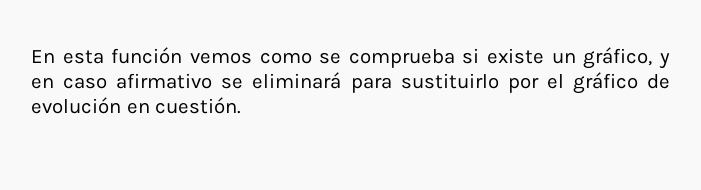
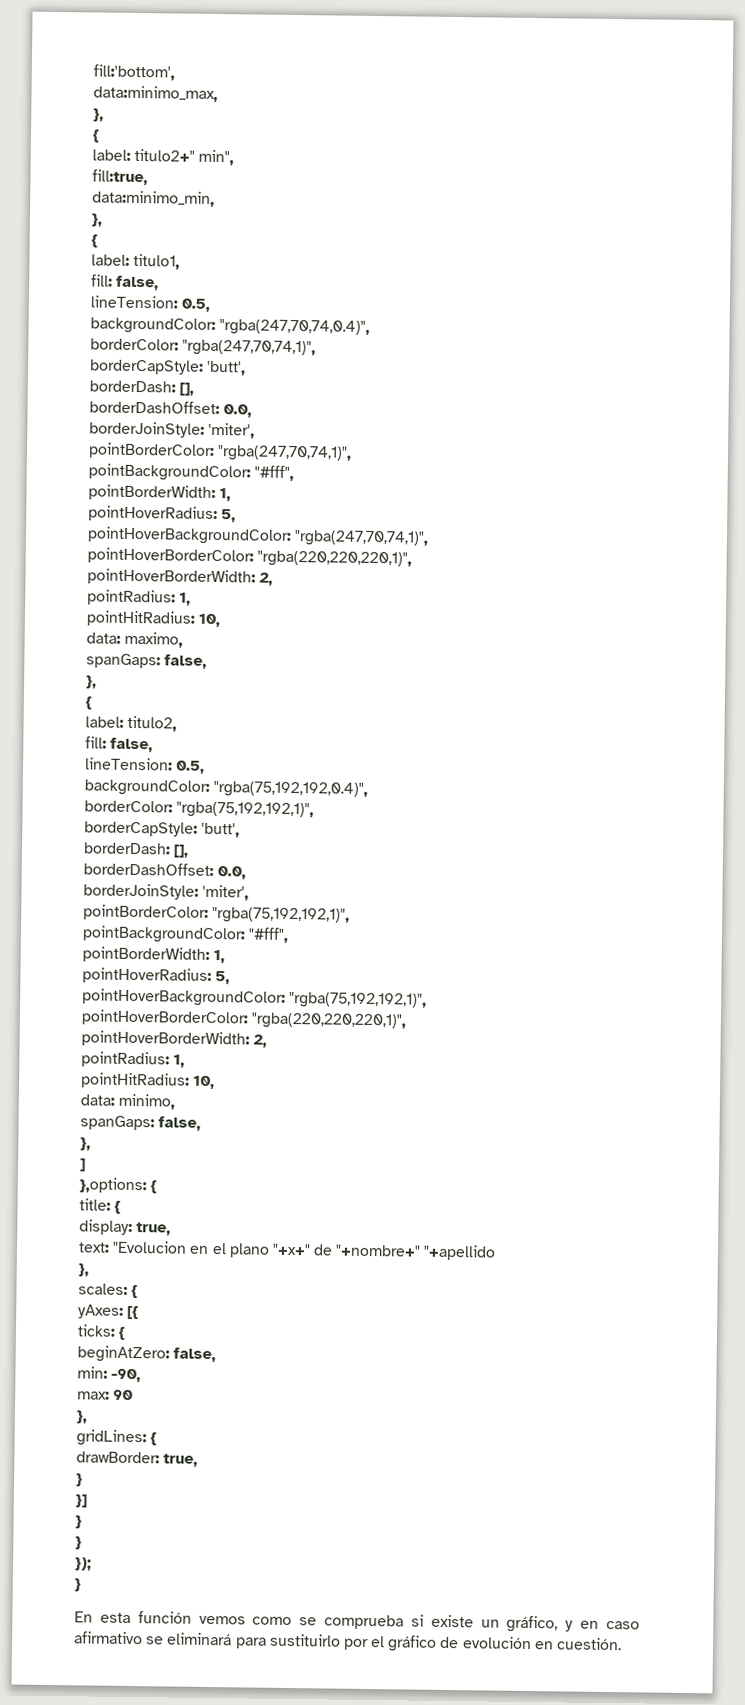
+ fill:'bottom',
+ data:minimo_max,
+ },
+ {
+ label: titulo2+" min",
+ fill:true,
+ data:minimo_min,
+ },
+ {
+ label: titulo1,
+ fill: false,
+ lineTension: 0.5,
+ backgroundColor: "rgba(247,70,74,0.4)",
+ borderColor: "rgba(247,70,74,1)",
+ borderCapStyle: 'butt',
+ borderDash: [],
+ borderDashOffset: 0.0,
+ borderJoinStyle: 'miter',
+ pointBorderColor: "rgba(247,70,74,1)",
+ pointBackgroundColor: "#fff",
+ pointBorderWidth: 1,
+ pointHoverRadius: 5,
+ pointHoverBackgroundColor: "rgba(247,70,74,1)",
+ pointHoverBorderColor: "rgba(220,220,220,1)",
+ pointHoverBorderWidth: 2,
+ pointRadius: 1,
+ pointHitRadius: 10,
+ data: maximo,
+ spanGaps: false,
+ },
+ {
+ label: titulo2,
+ fill: false,
+ lineTension: 0.5,
+ backgroundColor: "rgba(75,192,192,0.4)",
+ borderColor: "rgba(75,192,192,1)",
+ borderCapStyle: 'butt',
+ borderDash: [],
+ borderDashOffset: 0.0,
+ borderJoinStyle: 'miter',
+ pointBorderColor: "rgba(75,192,192,1)",
+ pointBackgroundColor: "#fff",
+ pointBorderWidth: 1,
+ pointHoverRadius: 5,
+ pointHoverBackgroundColor: "rgba(75,192,192,1)",
+ pointHoverBorderColor: "rgba(220,220,220,1)",
+ pointHoverBorderWidth: 2,
+ pointRadius: 1,
+ pointHitRadius: 10,
+ data: minimo,
+ spanGaps: false,
+ },
+ ]
+ },options: {
+ title: {
+ display: true,
+ text: "Evolucion en el plano "+x+" de "+nombre+" "+apellido
+ },
+ scales: {
+ yAxes: [{
+ ticks: {
+ beginAtZero: false,
+ min: -90,
+ max: 90
+ },
+ gridLines: {
+ drawBorder: true,
+ }
+ }]
+ }
+ }
+ });
+ }

